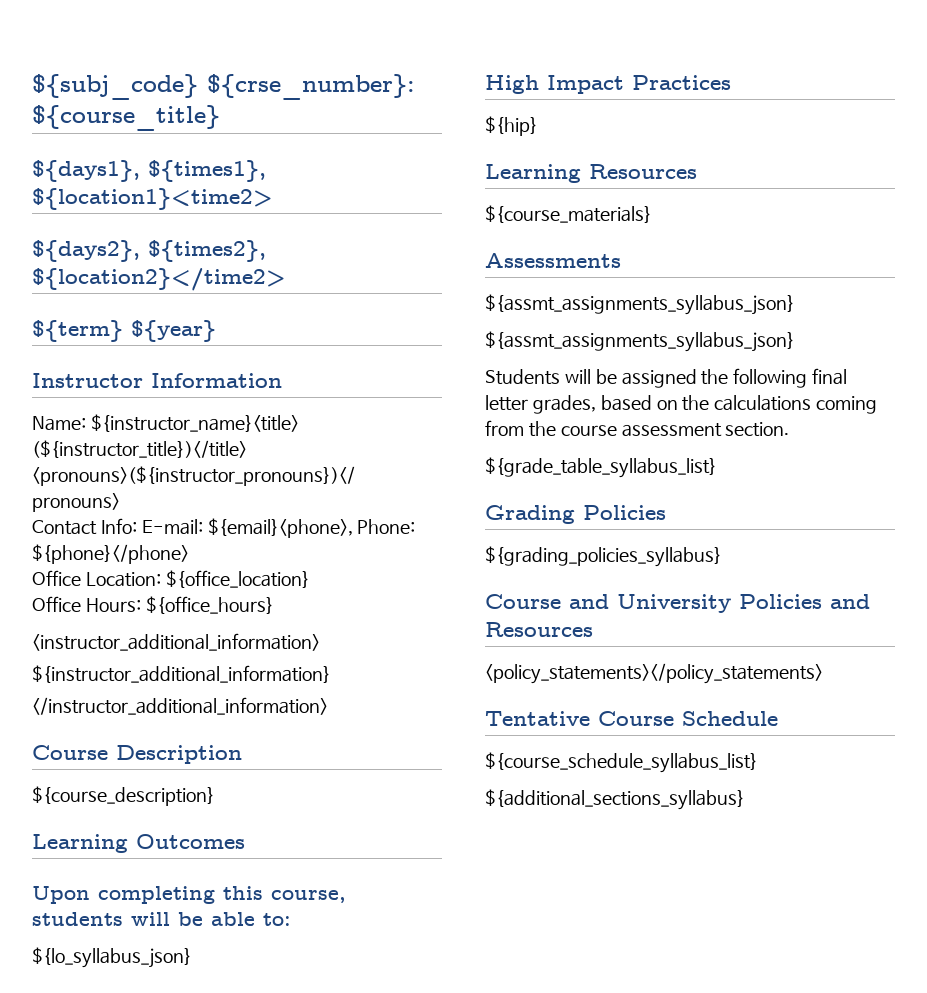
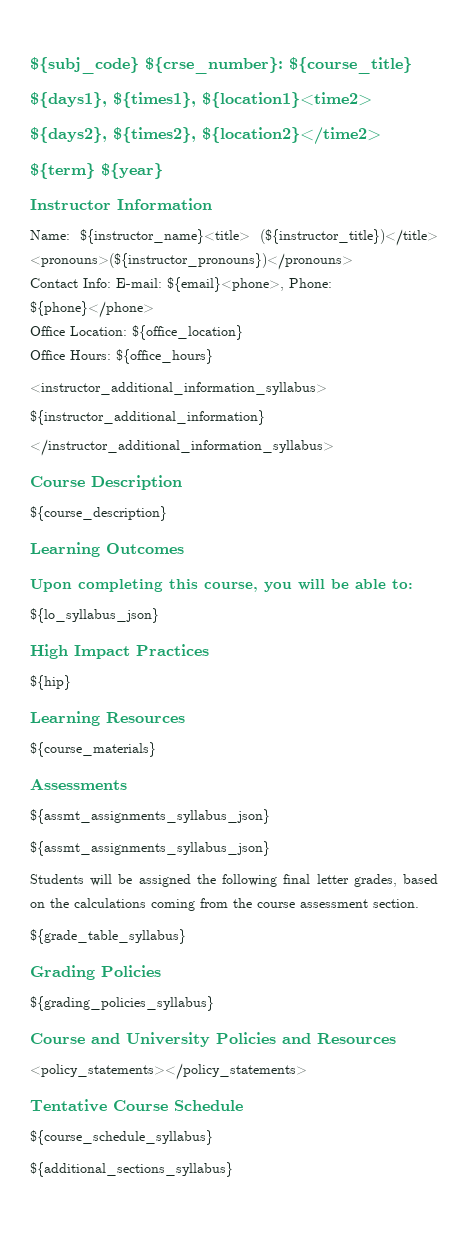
- <instructor_additional_information>
+ <instructor_additional_information_syllabus>
- </instructor_additional_information>
+ </instructor_additional_information_syllabus>
- Upon completing this course, students will be able to:
+ Upon completing this course, you will be able to:
- ${grade_table_syllabus_list}
+ ${grade_table_syllabus}
- ${course_schedule_syllabus_list}
+ ${course_schedule_syllabus}

